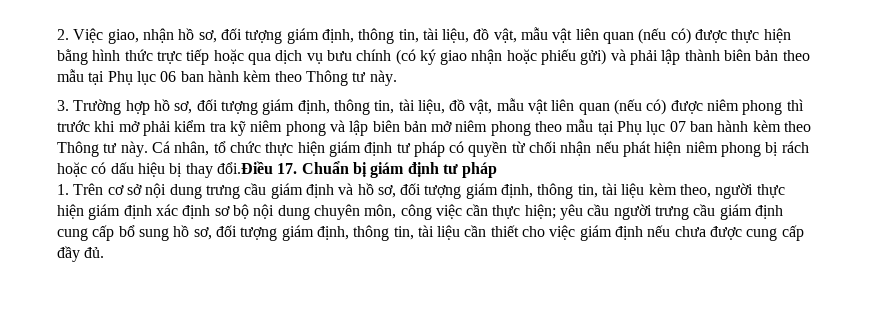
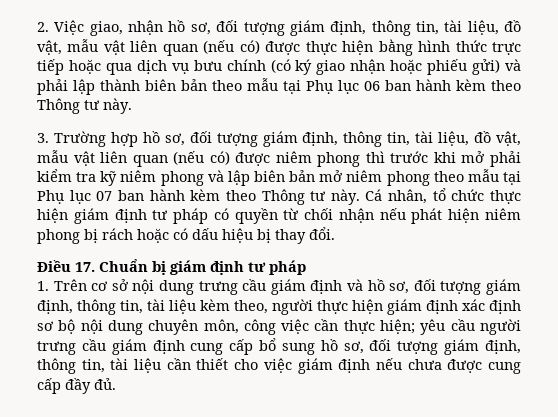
- Cá nhân, tổ chức thực hiện giám định tư pháp có quyền từ chối nhận nếu phát hiện niêm phong bị rách hoặc có dấu hiệu bị thay đổi.Điều 17. Chuẩn bị giám định tư pháp
+ Cá nhân, tổ chức thực hiện giám định tư pháp có quyền từ chối nhận nếu phát hiện niêm phong bị rách hoặc có dấu hiệu bị thay đổi.
+ Điều 17. Chuẩn bị giám định tư pháp

